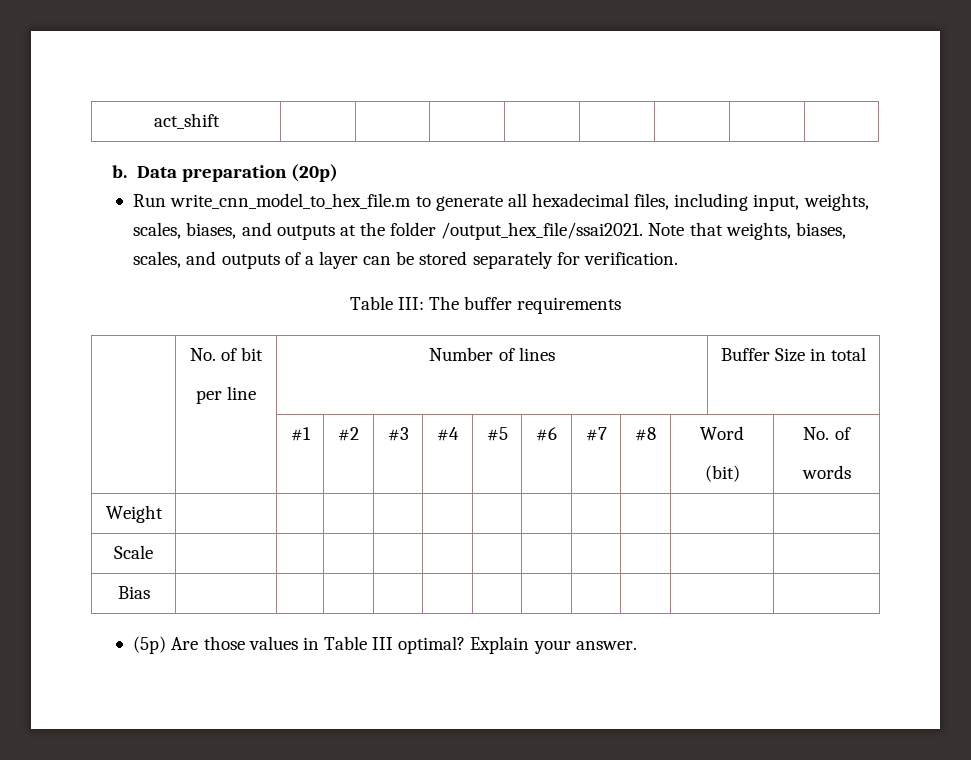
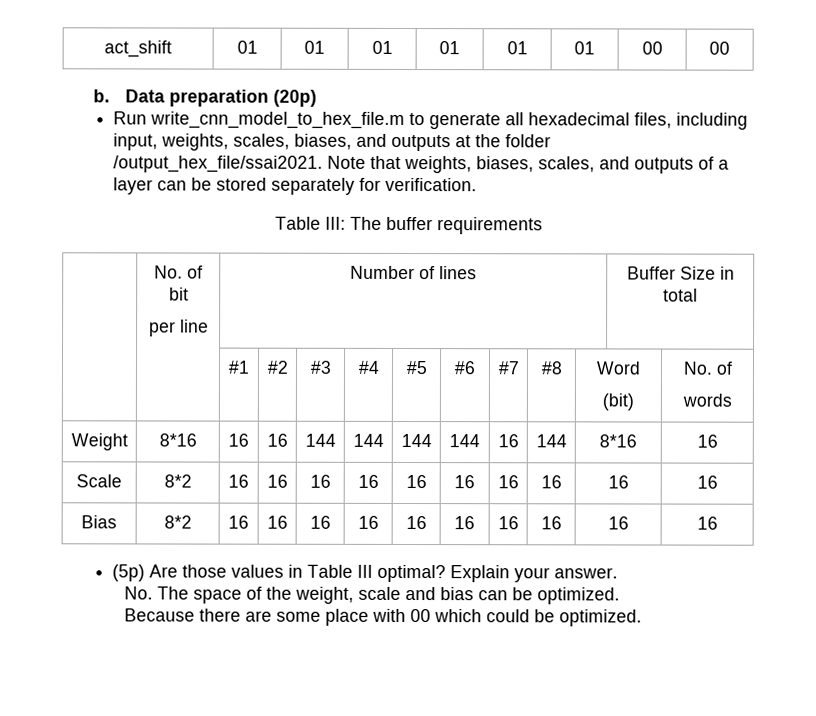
- act_shift | | | | | | | |
+ act_shift | 01 | 01 | 01 | 01 | 01 | 01 | 00 | 00
- Weight | | | | | | | | | | |
- Scale | | | | | | | | | | |
- Bias | | | | | | | | | | |
+ Weight | 8*16 | 16 | 16 | 144 | 144 | 144 | 144 | 16 | 144 | 8*16 | 16
+ Scale | 8*2 | 16 | 16 | 16 | 16 | 16 | 16 | 16 | 16 | 16 | 16
+ Bias | 8*2 | 16 | 16 | 16 | 16 | 16 | 16 | 16 | 16 | 16 | 16
+ No. The space of the weight, scale and bias can be optimized.
+ Because there are some place with 00 which could be optimized.

